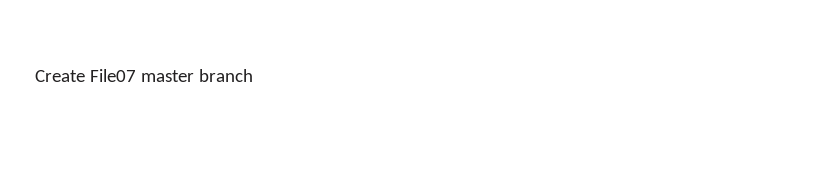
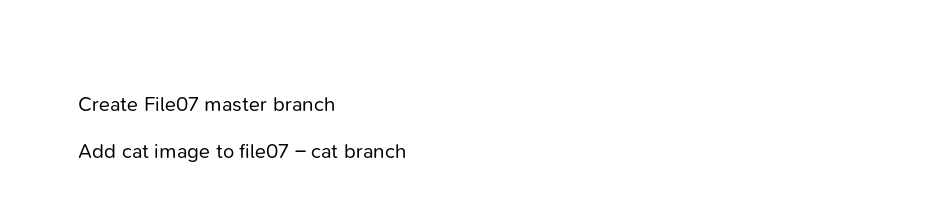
+ Add cat image to file07 – cat branch

